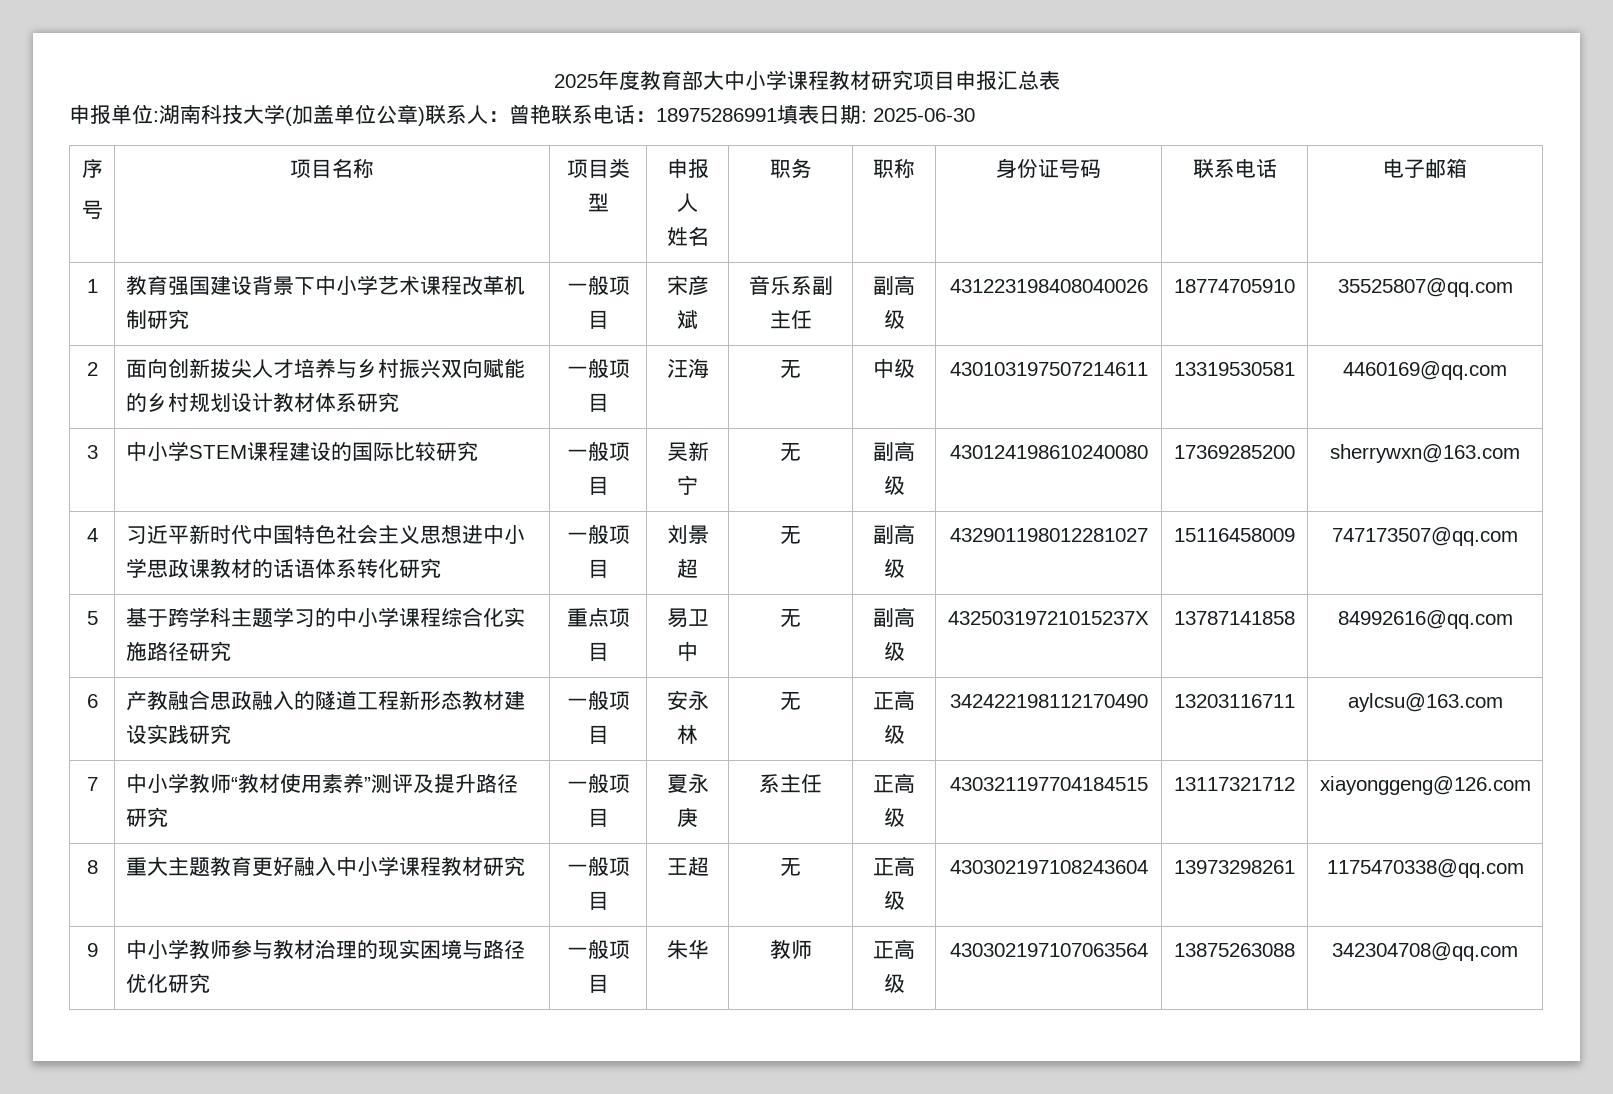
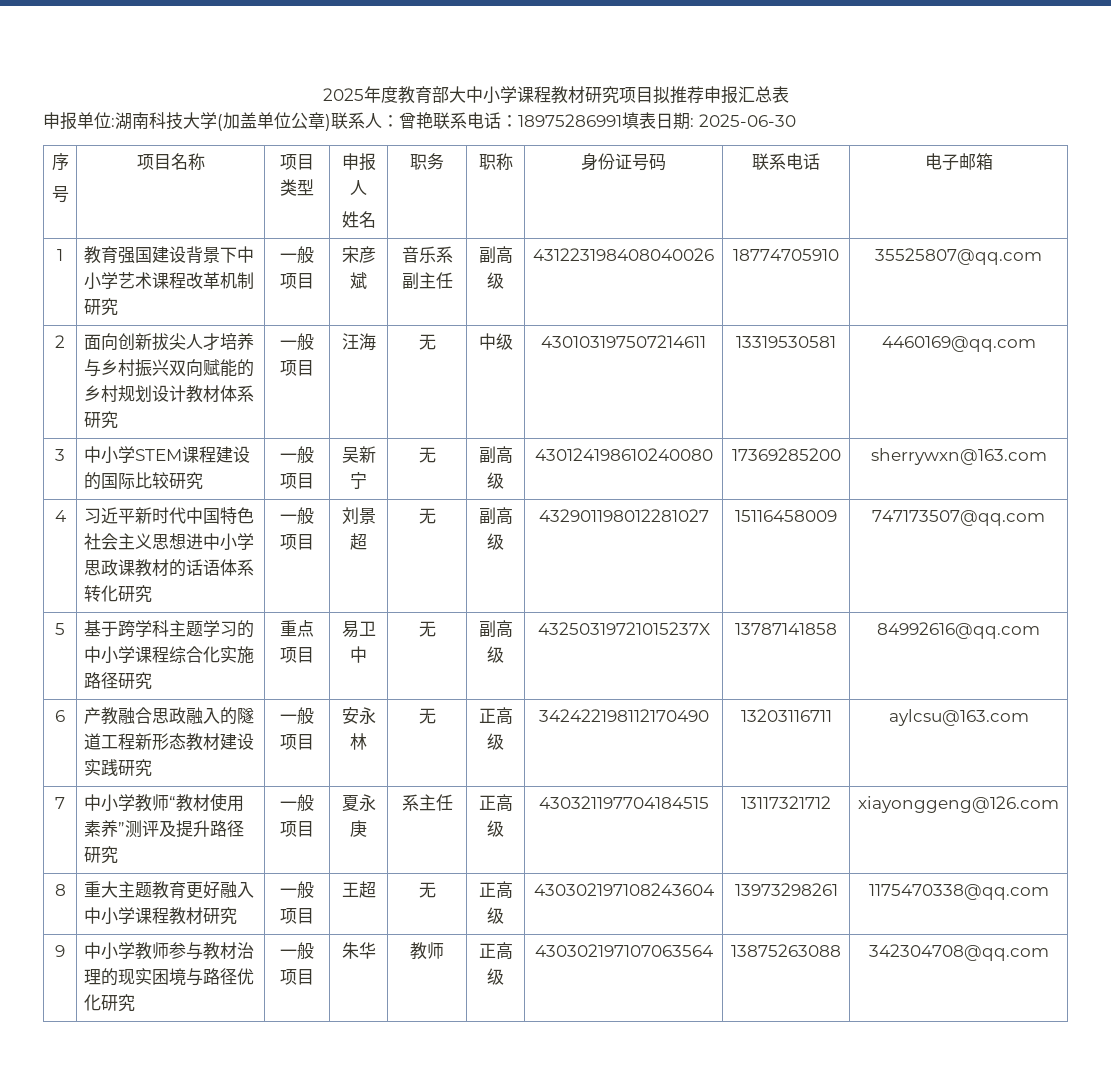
- 2025年度教育部大中小学课程教材研究项目申报汇总表
+ 2025年度教育部大中小学课程教材研究项目拟推荐申报汇总表

